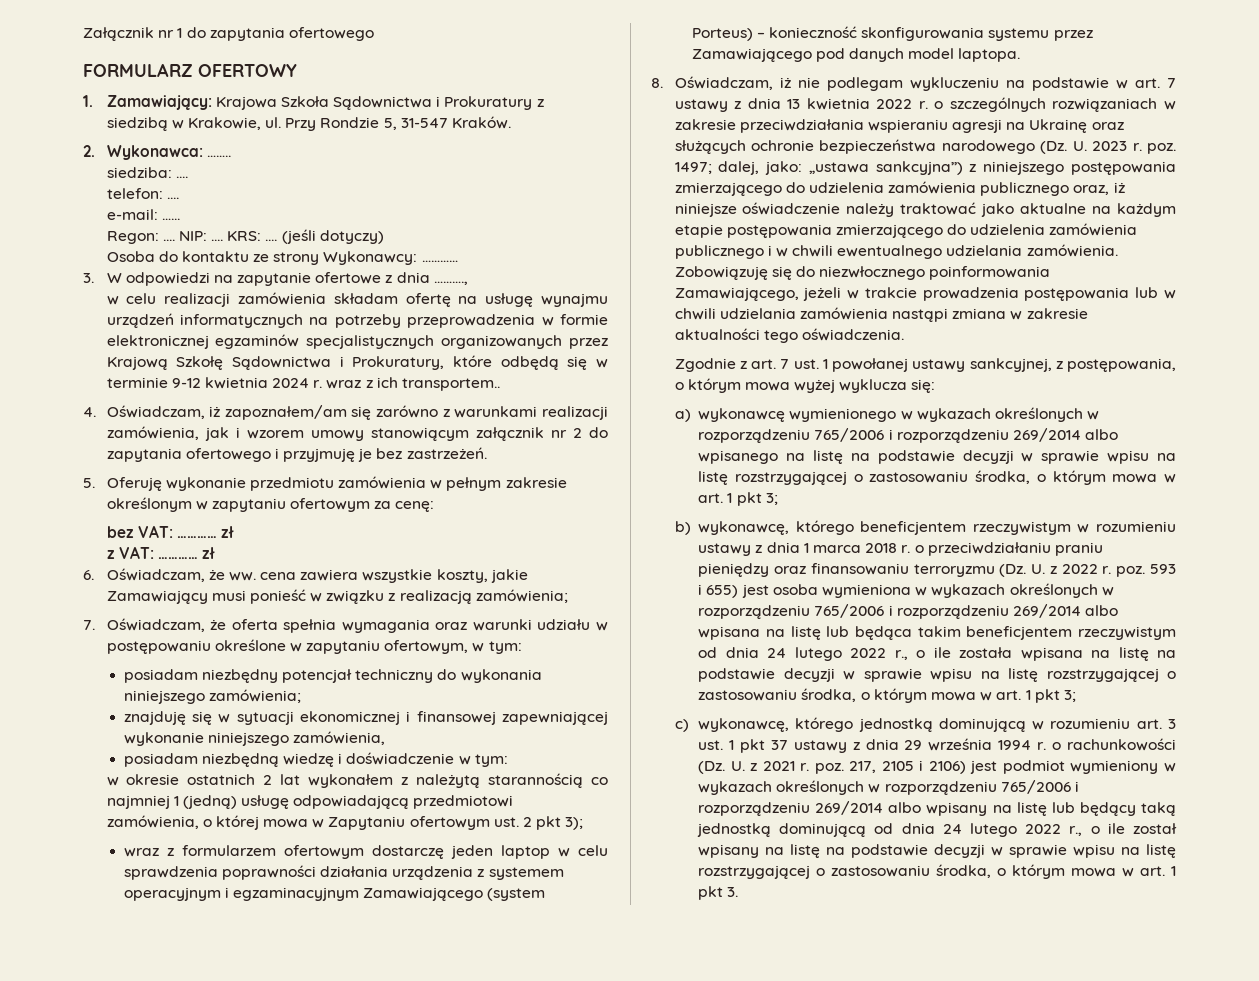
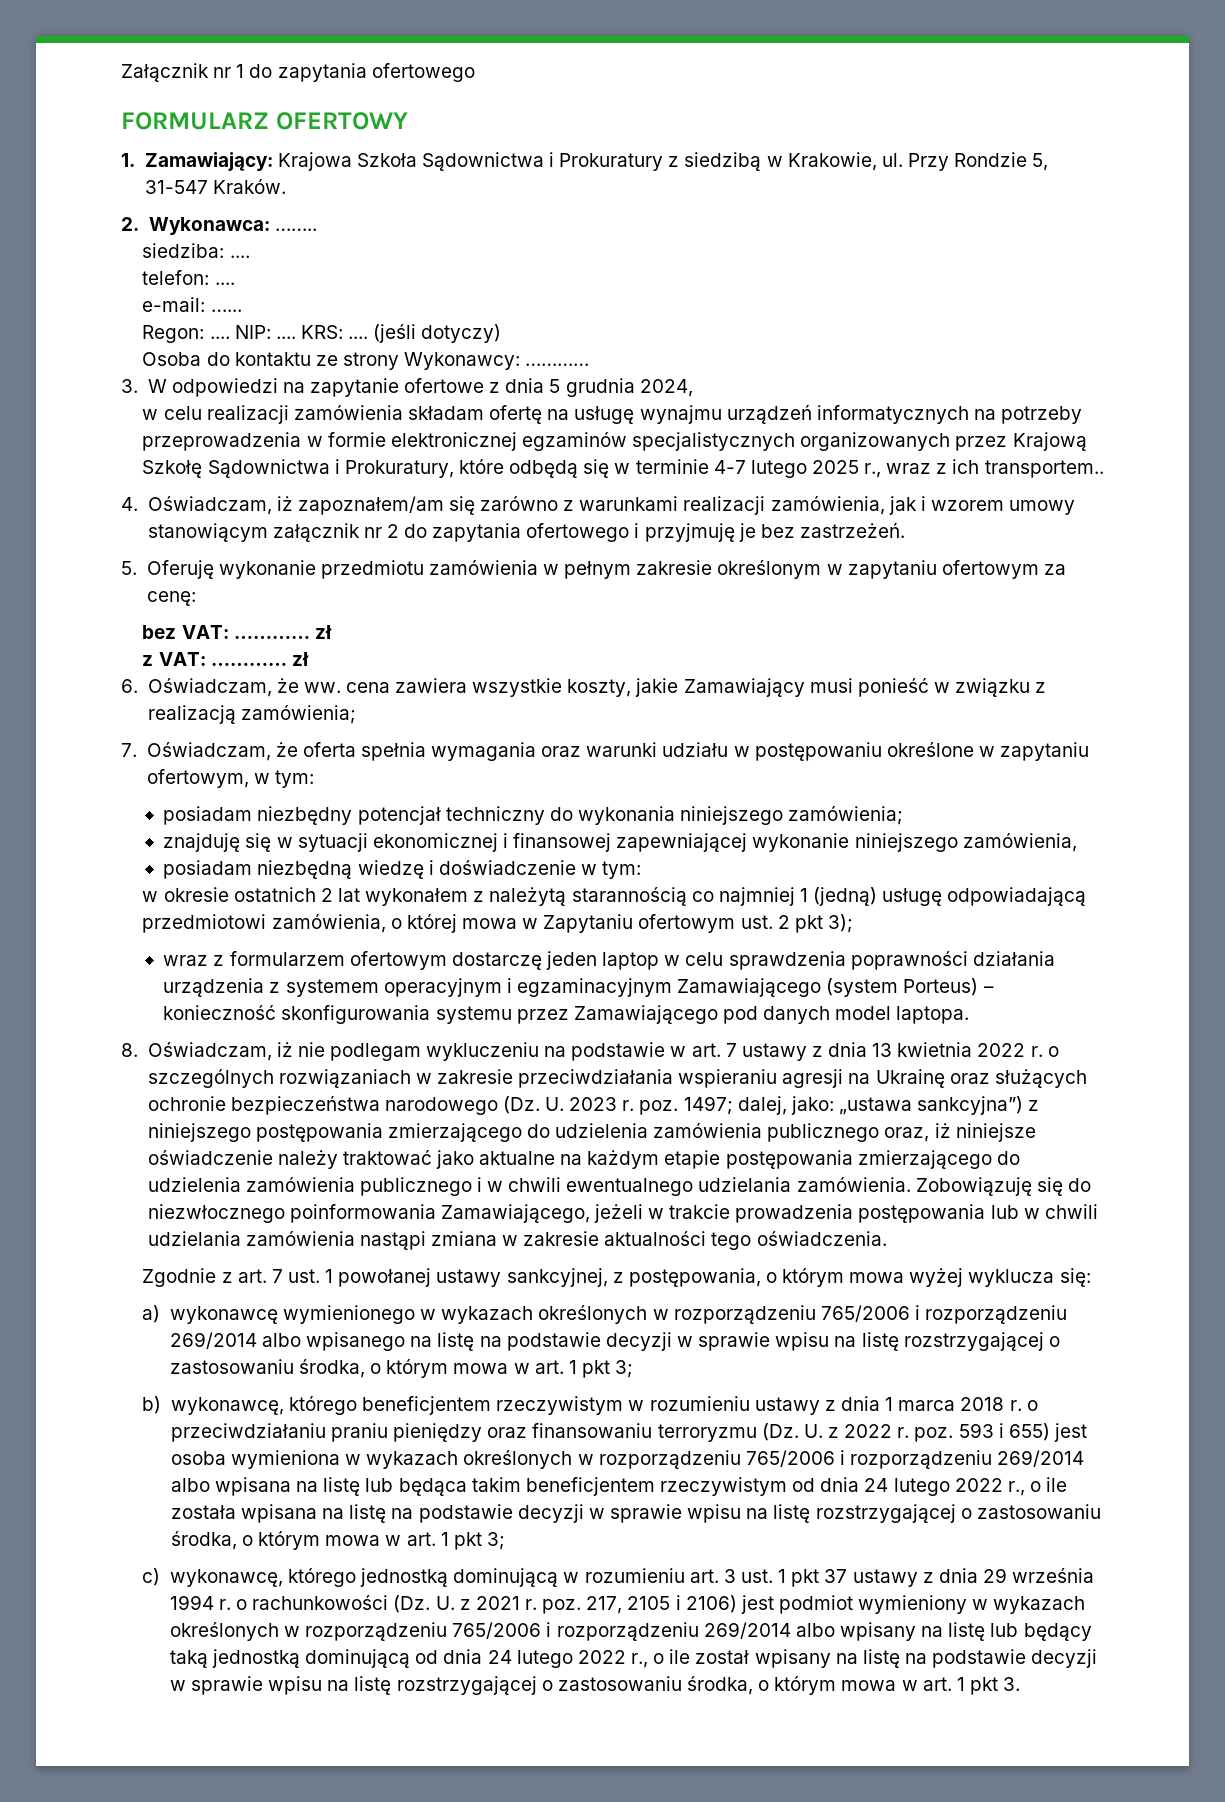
- 3. W odpowiedzi na zapytanie ofertowe z dnia ……….,
+ 3. W odpowiedzi na zapytanie ofertowe z dnia 5 grudnia 2024,
- w celu realizacji zamówienia składam ofertę na usługę wynajmu urządzeń informatycznych na potrzeby przeprowadzenia w formie elektronicznej egzaminów specjalistycznych organizowanych przez Krajową Szkołę Sądownictwa i Prokuratury, które odbędą się w terminie 9-12 kwietnia 2024 r. wraz z ich transportem..
+ w celu realizacji zamówienia składam ofertę na usługę wynajmu urządzeń informatycznych na potrzeby przeprowadzenia w formie elektronicznej egzaminów specjalistycznych organizowanych przez Krajową Szkołę Sądownictwa i Prokuratury, które odbędą się w terminie 4-7 lutego 2025 r., wraz z ich transportem..

